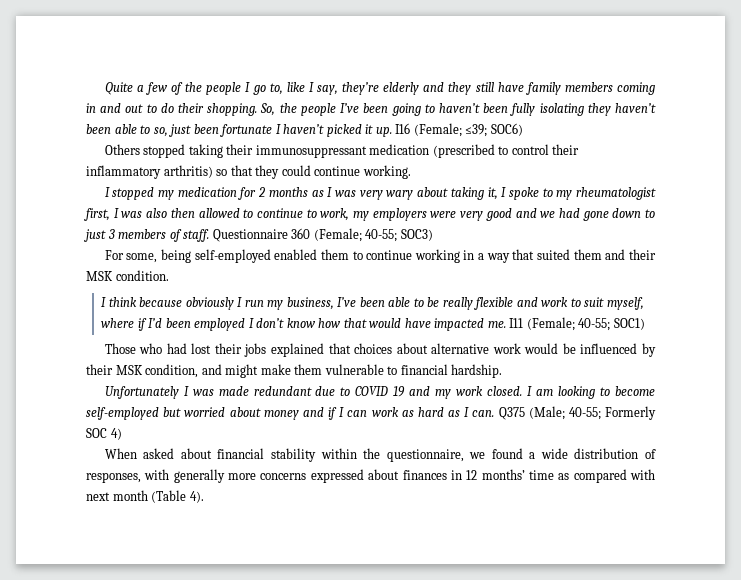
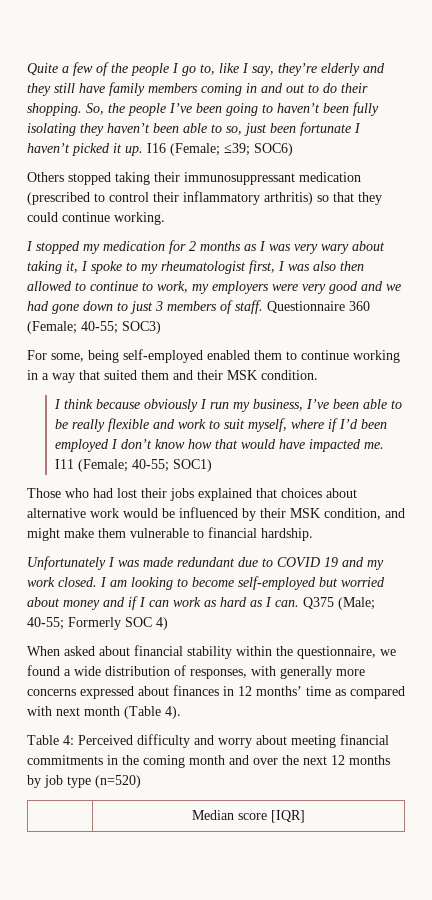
+ Table 4: Perceived difficulty and worry about meeting financial commitments in the coming month and over the next 12 months by job type (n=520)
+ | Median score [IQR]

